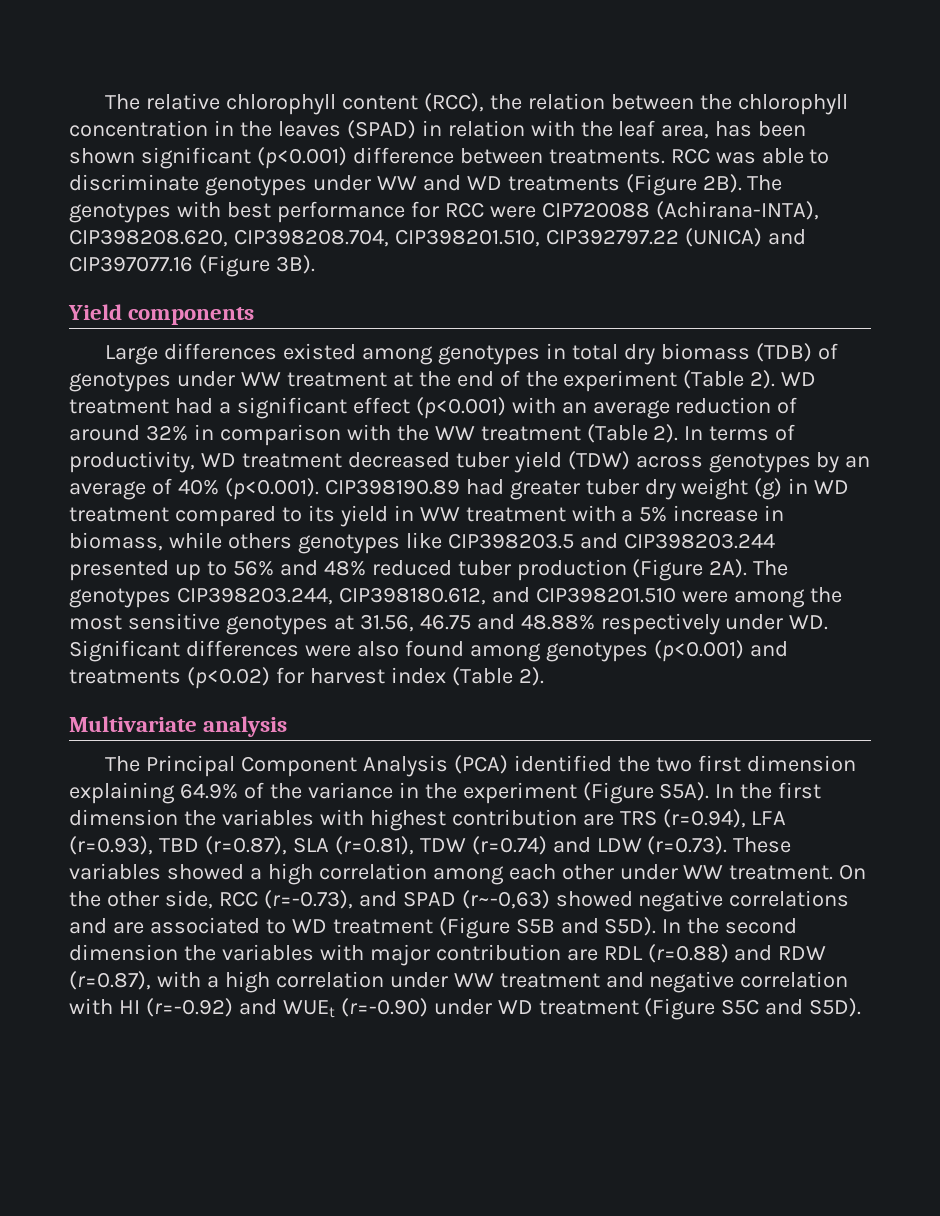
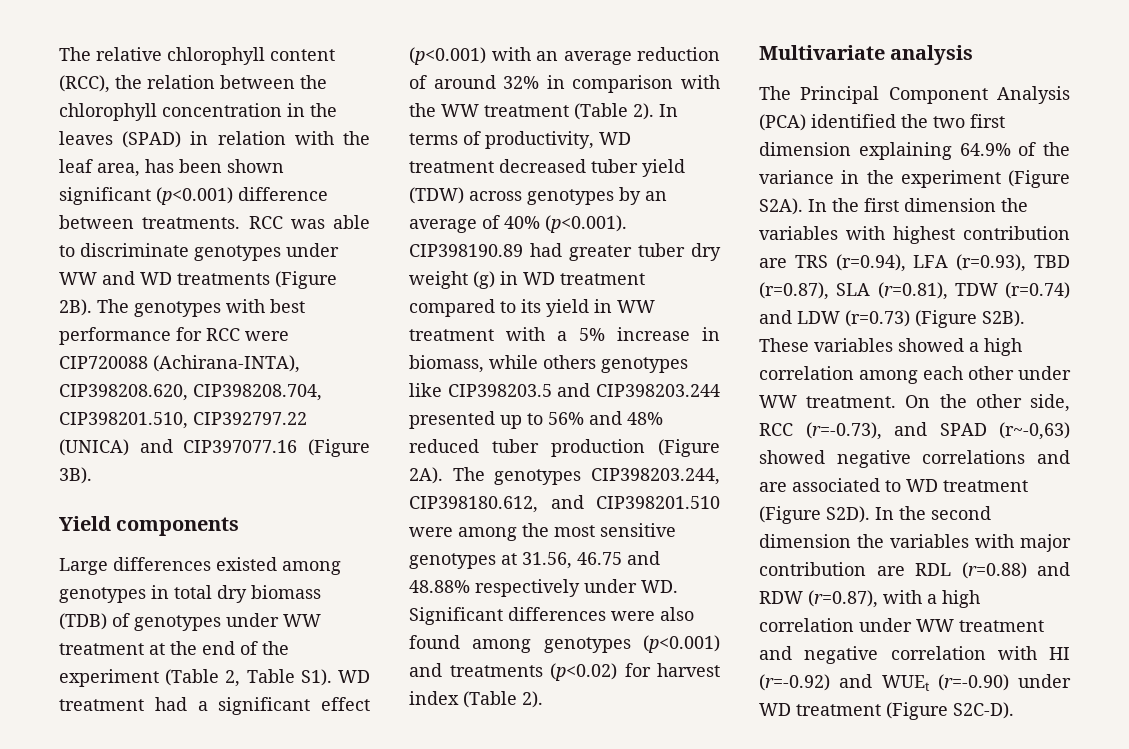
- Large differences existed among genotypes in total dry biomass (TDB) of genotypes under WW treatment at the end of the experiment (Table 2). WD treatment had a significant effect (p<0.001) with an average reduction of around 32% in comparison with the WW treatment (Table 2).
+ Large differences existed among genotypes in total dry biomass (TDB) of genotypes under WW treatment at the end of the experiment (Table 2, Table S1). WD treatment had a significant effect (p<0.001) with an average reduction of around 32% in comparison with the WW treatment (Table 2).
- The Principal Component Analysis (PCA) identified the two first dimension explaining 64.9% of the variance in the experiment (Figure S5A).
+ The Principal Component Analysis (PCA) identified the two first dimension explaining 64.9% of the variance in the experiment (Figure S2A).
- In the first dimension the variables with highest contribution are TRS (r=0.94), LFA (r=0.93), TBD (r=0.87), SLA (r=0.81), TDW (r=0.74) and LDW (r=0.73). These variables showed a high correlation among each other under WW treatment.
+ In the first dimension the variables with highest contribution are TRS (r=0.94), LFA (r=0.93), TBD (r=0.87), SLA (r=0.81), TDW (r=0.74) and LDW (r=0.73) (Figure S2B). These variables showed a high correlation among each other under WW treatment.
- On the other side, RCC (r=-0.73), and SPAD (r~-0,63) showed negative correlations and are associated to WD treatment (Figure S5B and S5D).
+ On the other side, RCC (r=-0.73), and SPAD (r~-0,63) showed negative correlations and are associated to WD treatment (Figure S2D).
- In the second dimension the variables with major contribution are RDL (r=0.88) and RDW (r=0.87), with a high correlation under WW treatment and negative correlation with HI (r=-0.92) and WUEt (r=-0.90) under WD treatment (Figure S5C and S5D).
+ In the second dimension the variables with major contribution are RDL (r=0.88) and RDW (r=0.87), with a high correlation under WW treatment and negative correlation with HI (r=-0.92) and WUEt (r=-0.90) under WD treatment (Figure S2C-D).

